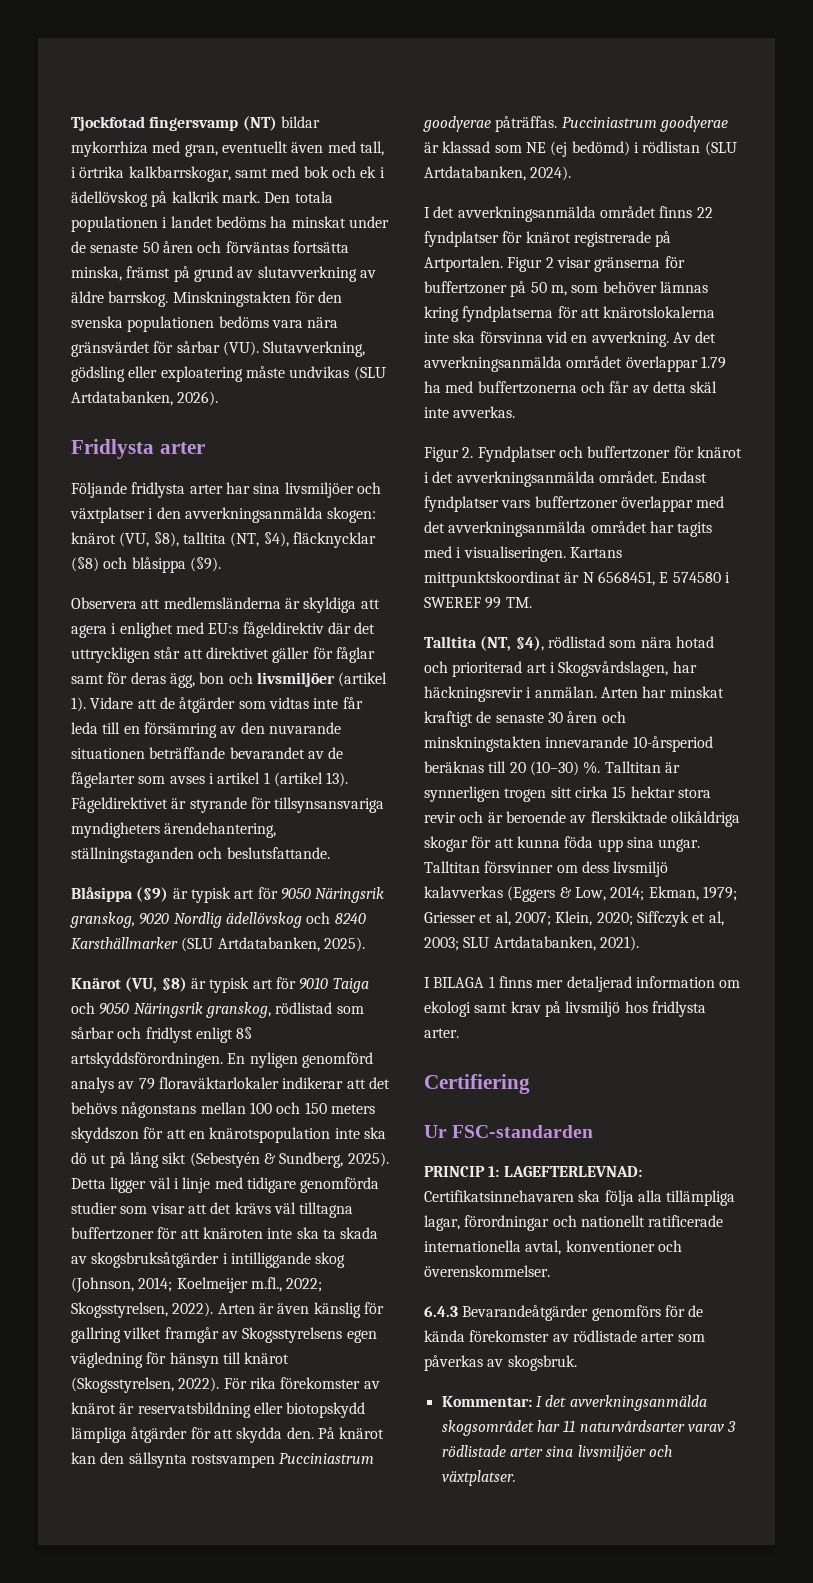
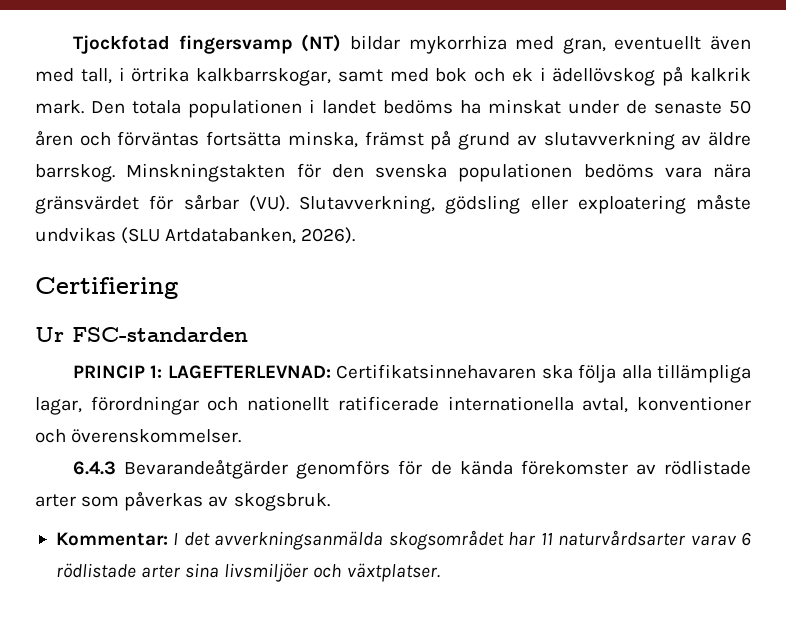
- Fridlysta arter
- Följande fridlysta arter har sina livsmiljöer och växtplatser i den avverkningsanmälda skogen: knärot (VU, §8), talltita (NT, §4), fläcknycklar (§8) och blåsippa (§9).
- Observera att medlemsländerna är skyldiga att agera i enlighet med EU:s fågeldirektiv där det uttryckligen står att direktivet gäller för fåglar samt för deras ägg, bon och livsmiljöer (artikel 1). Vidare att de åtgärder som vidtas inte får leda till en försämring av den nuvarande situationen beträffande bevarandet av de fågelarter som avses i artikel 1 (artikel 13). Fågeldirektivet är styrande för tillsynsansvariga myndigheters ärendehantering, ställningstaganden och beslutsfattande.
- Blåsippa (§9) är typisk art för 9050 Näringsrik granskog, 9020 Nordlig ädellövskog och 8240 Karsthällmarker (SLU Artdatabanken, 2025).
- Knärot (VU, §8) är typisk art för 9010 Taiga och 9050 Näringsrik granskog, rödlistad som sårbar och fridlyst enligt 8§ artskyddsförordningen. En nyligen genomförd analys av 79 floraväktarlokaler indikerar att det behövs någonstans mellan 100 och 150 meters skyddszon för att en knärotspopulation inte ska dö ut på lång sikt (Sebestyén & Sundberg, 2025). Detta ligger väl i linje med tidigare genomförda studier som visar att det krävs väl tilltagna buffertzoner för att knäroten inte ska ta skada av skogsbruksåtgärder i intilliggande skog (Johnson, 2014; Koelmeijer m.fl., 2022; Skogsstyrelsen, 2022). Arten är även känslig för gallring vilket framgår av Skogsstyrelsens egen vägledning för hänsyn till knärot (Skogsstyrelsen, 2022). För rika förekomster av knärot är reservatsbildning eller biotopskydd lämpliga åtgärder för att skydda den. På knärot kan den sällsynta rostsvampen Pucciniastrum goodyerae påträffas. Pucciniastrum goodyerae är klassad som NE (ej bedömd) i rödlistan (SLU Artdatabanken, 2024).
- I det avverkningsanmälda området finns 22 fyndplatser för knärot registrerade på Artportalen. Figur 2 visar gränserna för buffertzoner på 50 m, som behöver lämnas kring fyndplatserna för att knärotslokalerna inte ska försvinna vid en avverkning. Av det avverkningsanmälda området överlappar 1.79 ha med buffertzonerna och får av detta skäl inte avverkas.
- Figur 2. Fyndplatser och buffertzoner för knärot i det avverkningsanmälda området. Endast fyndplatser vars buffertzoner överlappar med det avverkningsanmälda området har tagits med i visualiseringen. Kartans mittpunktskoordinat är N 6568451, E 574580 i SWEREF 99 TM.
- Talltita (NT, §4), rödlistad som nära hotad och prioriterad art i Skogsvårdslagen, har häckningsrevir i anmälan. Arten har minskat kraftigt de senaste 30 åren och minskningstakten innevarande 10-årsperiod beräknas till 20 (10–30) %. Talltitan är synnerligen trogen sitt cirka 15 hektar stora revir och är beroende av flerskiktade olikåldriga skogar för att kunna föda upp sina ungar. Talltitan försvinner om dess livsmiljö kalavverkas (Eggers & Low, 2014; Ekman, 1979; Griesser et al, 2007; Klein, 2020; Siffczyk et al, 2003; SLU Artdatabanken, 2021).
- I BILAGA 1 finns mer detaljerad information om ekologi samt krav på livsmiljö hos fridlysta arter.
- Kommentar: I det avverkningsanmälda skogsområdet har 11 naturvårdsarter varav 3 rödlistade arter sina livsmiljöer och växtplatser.
+ Kommentar: I det avverkningsanmälda skogsområdet har 11 naturvårdsarter varav 6 rödlistade arter sina livsmiljöer och växtplatser.

